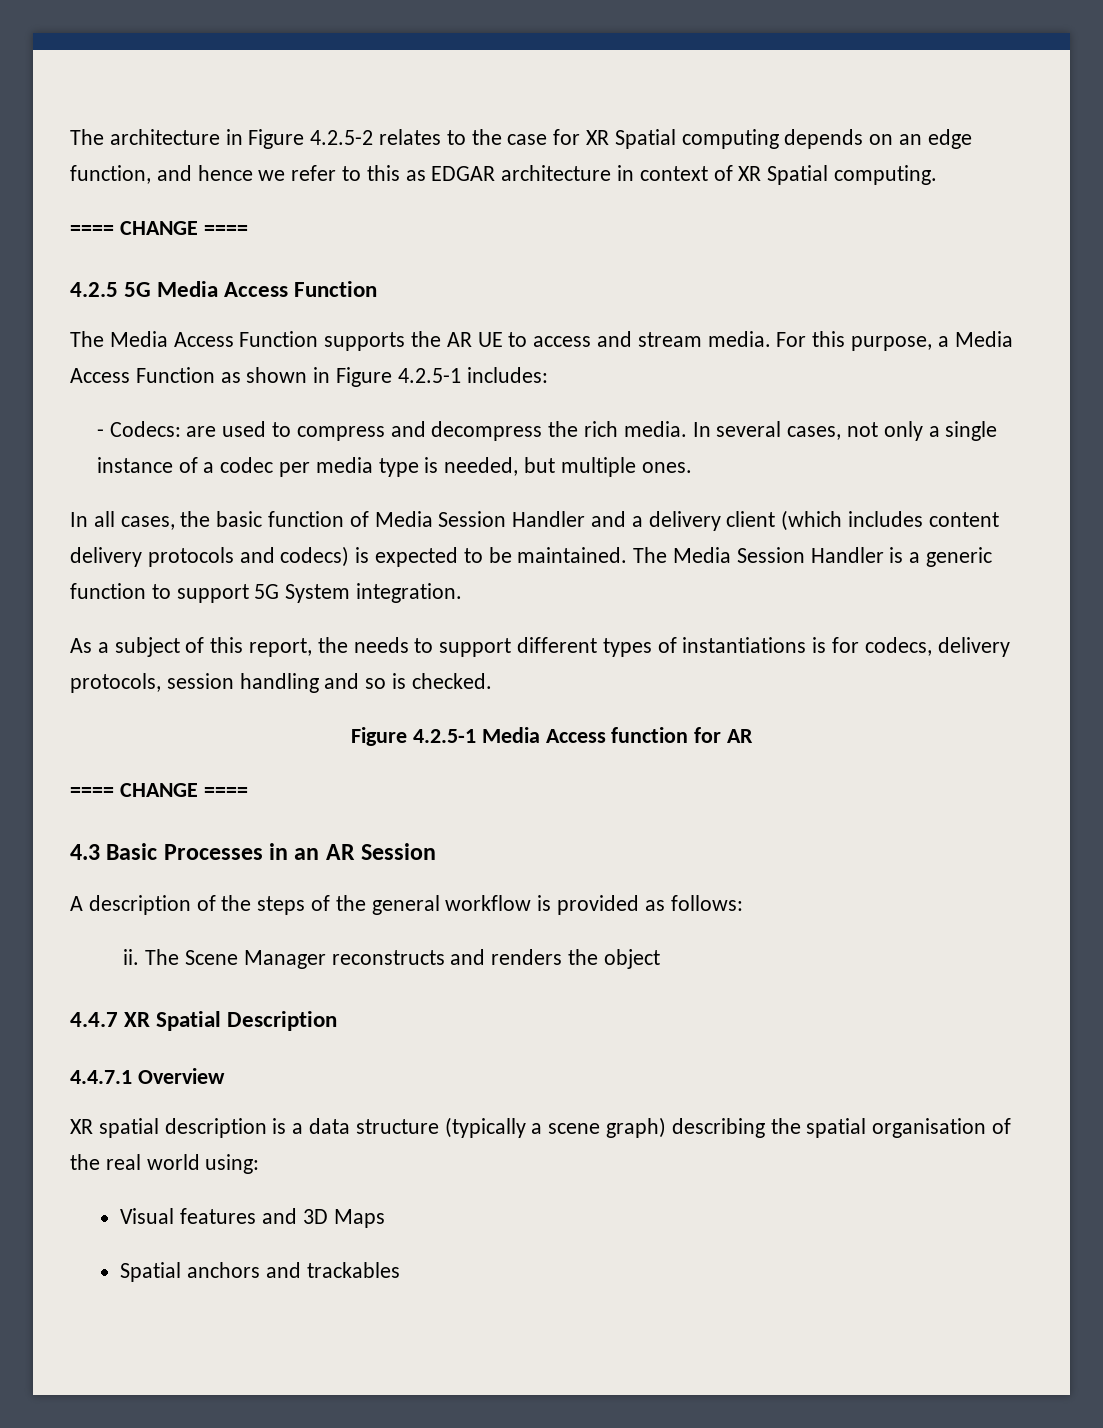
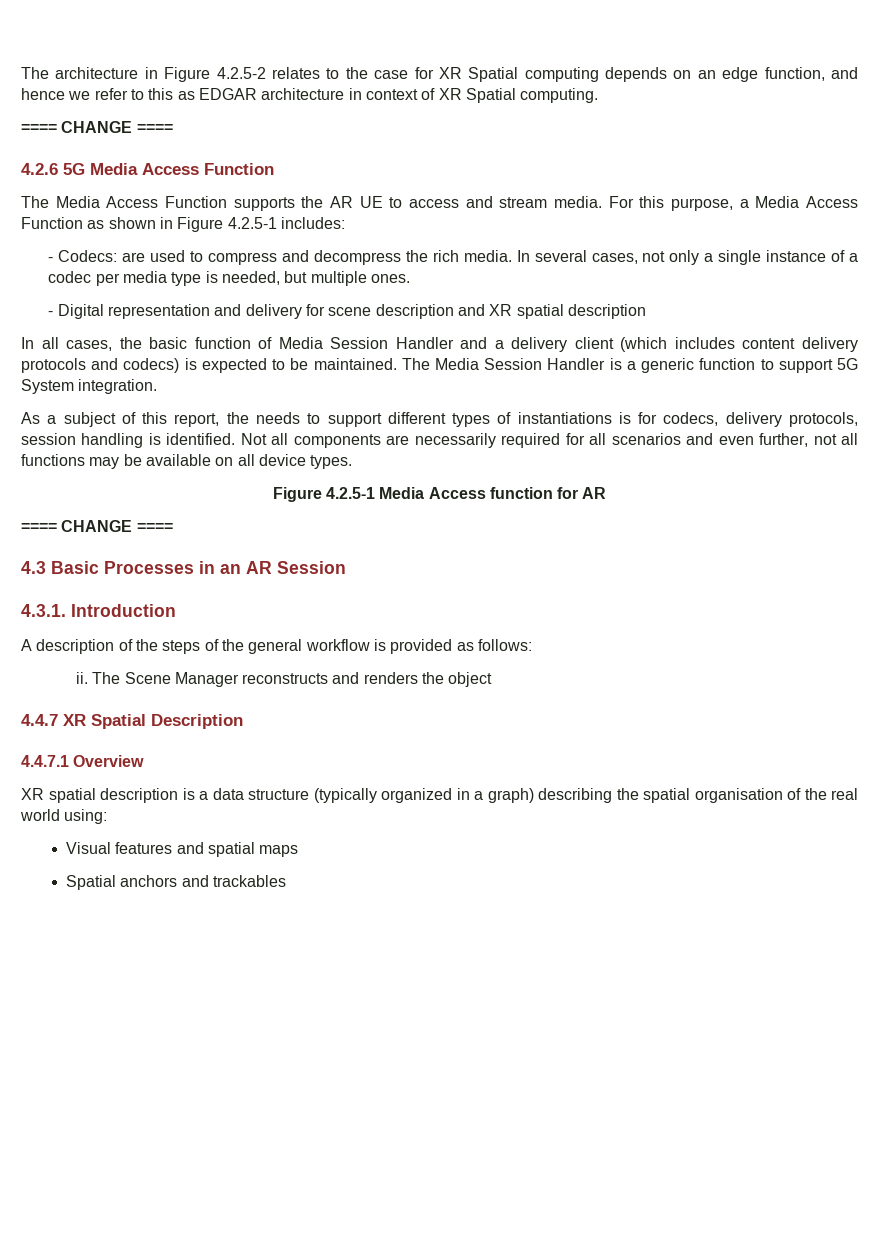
- 4.2.5 5G Media Access Function
+ 4.2.6 5G Media Access Function
+ - Digital representation and delivery for scene description and XR spatial description
- As a subject of this report, the needs to support different types of instantiations is for codecs, delivery protocols, session handling and so is checked.
+ As a subject of this report, the needs to support different types of instantiations is for codecs, delivery protocols, session handling is identified. Not all components are necessarily required for all scenarios and even further, not all functions may be available on all device types.
+ 4.3.1. Introduction
- XR spatial description is a data structure (typically a scene graph) describing the spatial organisation of the real world using:
+ XR spatial description is a data structure (typically organized in a graph) describing the spatial organisation of the real world using:
- Visual features and 3D Maps
+ Visual features and spatial maps

